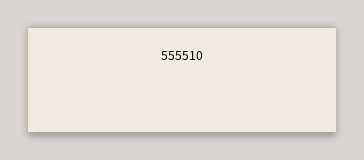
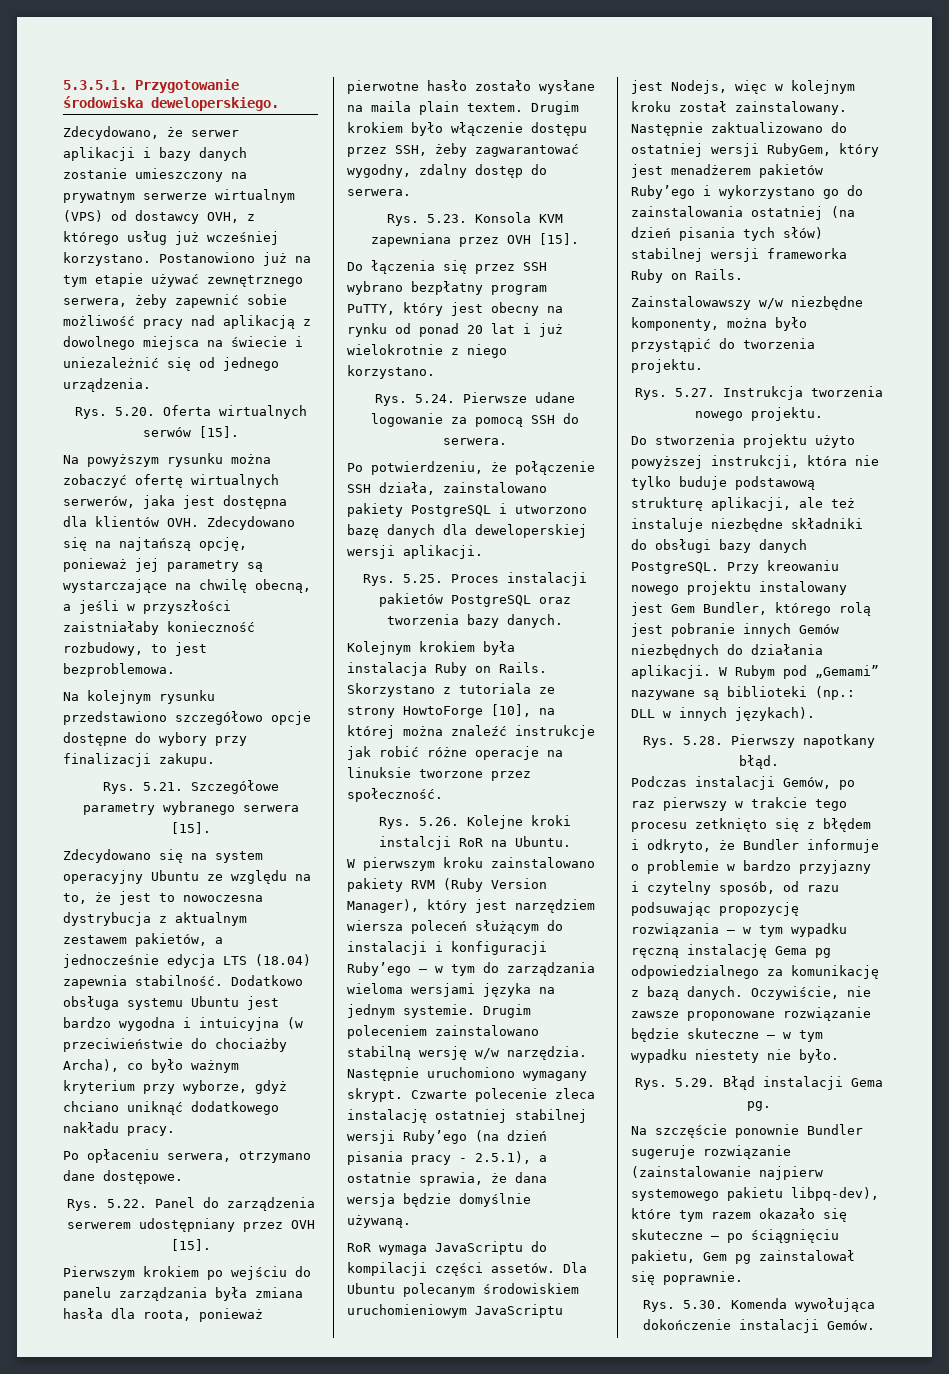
- 555510
+ 5.3.5.1. Przygotowanie środowiska deweloperskiego.
+ Zdecydowano, że serwer aplikacji i bazy danych zostanie umieszczony na prywatnym serwerze wirtualnym (VPS) od dostawcy OVH, z którego usług już wcześniej korzystano. Postanowiono już na tym etapie używać zewnętrznego serwera, żeby zapewnić sobie możliwość pracy nad aplikacją z dowolnego miejsca na świecie i uniezależnić się od jednego urządzenia.
+ Rys. 5.20. Oferta wirtualnych serwów [15].
+ Na powyższym rysunku można zobaczyć ofertę wirtualnych serwerów, jaka jest dostępna dla klientów OVH. Zdecydowano się na najtańszą opcję, ponieważ jej parametry są wystarczające na chwilę obecną, a jeśli w przyszłości zaistniałaby konieczność rozbudowy, to jest bezproblemowa.
+ Na kolejnym rysunku przedstawiono szczegółowo opcje dostępne do wybory przy finalizacji zakupu.
+ Rys. 5.21. Szczegółowe parametry wybranego serwera [15].
+ Zdecydowano się na system operacyjny Ubuntu ze względu na to, że jest to nowoczesna dystrybucja z aktualnym zestawem pakietów, a jednocześnie edycja LTS (18.04) zapewnia stabilność. Dodatkowo obsługa systemu Ubuntu jest bardzo wygodna i intuicyjna (w przeciwieństwie do chociażby Archa), co było ważnym kryterium przy wyborze, gdyż chciano uniknąć dodatkowego nakładu pracy.
+ Po opłaceniu serwera, otrzymano dane dostępowe.
+ Rys. 5.22. Panel do zarządzenia serwerem udostępniany przez OVH [15].
+ Pierwszym krokiem po wejściu do panelu zarządzania była zmiana hasła dla roota, ponieważ pierwotne hasło zostało wysłane na maila plain textem. Drugim krokiem było włączenie dostępu przez SSH, żeby zagwarantować wygodny, zdalny dostęp do serwera.
+ Rys. 5.23. Konsola KVM zapewniana przez OVH [15].
+ Do łączenia się przez SSH wybrano bezpłatny program PuTTY, który jest obecny na rynku od ponad 20 lat i już wielokrotnie z niego korzystano.
+ Rys. 5.24. Pierwsze udane logowanie za pomocą SSH do serwera.
+ Po potwierdzeniu, że połączenie SSH działa, zainstalowano pakiety PostgreSQL i utworzono bazę danych dla deweloperskiej wersji aplikacji.
+ Rys. 5.25. Proces instalacji pakietów PostgreSQL oraz tworzenia bazy danych.
+ Kolejnym krokiem była instalacja Ruby on Rails. Skorzystano z tutoriala ze strony HowtoForge [10], na której można znaleźć instrukcje jak robić różne operacje na linuksie tworzone przez społeczność.
+ Rys. 5.26. Kolejne kroki instalcji RoR na Ubuntu.
+ W pierwszym kroku zainstalowano pakiety RVM (Ruby Version Manager), który jest narzędziem wiersza poleceń służącym do instalacji i konfiguracji Ruby’ego – w tym do zarządzania wieloma wersjami języka na jednym systemie. Drugim poleceniem zainstalowano stabilną wersję w/w narzędzia. Następnie uruchomiono wymagany skrypt. Czwarte polecenie zleca instalację ostatniej stabilnej wersji Ruby’ego (na dzień pisania pracy - 2.5.1), a ostatnie sprawia, że dana wersja będzie domyślnie używaną.
+ RoR wymaga JavaScriptu do kompilacji części assetów. Dla Ubuntu polecanym środowiskiem uruchomieniowym JavaScriptu jest Nodejs, więc w kolejnym kroku został zainstalowany. Następnie zaktualizowano do ostatniej wersji RubyGem, który jest menadżerem pakietów Ruby’ego i wykorzystano go do zainstalowania ostatniej (na dzień pisania tych słów) stabilnej wersji frameworka Ruby on Rails.
+ Zainstalowawszy w/w niezbędne komponenty, można było przystąpić do tworzenia projektu.
+ Rys. 5.27. Instrukcja tworzenia nowego projektu.
+ Do stworzenia projektu użyto powyższej instrukcji, która nie tylko buduje podstawową strukturę aplikacji, ale też instaluje niezbędne składniki do obsługi bazy danych PostgreSQL. Przy kreowaniu nowego projektu instalowany jest Gem Bundler, którego rolą jest pobranie innych Gemów niezbędnych do działania aplikacji. W Rubym pod „Gemami” nazywane są biblioteki (np.: DLL w innych językach).
+ Rys. 5.28. Pierwszy napotkany błąd.
+ Podczas instalacji Gemów, po raz pierwszy w trakcie tego procesu zetknięto się z błędem i odkryto, że Bundler informuje o problemie w bardzo przyjazny i czytelny sposób, od razu podsuwając propozycję rozwiązania – w tym wypadku ręczną instalację Gema pg odpowiedzialnego za komunikację z bazą danych. Oczywiście, nie zawsze proponowane rozwiązanie będzie skuteczne – w tym wypadku niestety nie było.
+ Rys. 5.29. Błąd instalacji Gema pg.
+ Na szczęście ponownie Bundler sugeruje rozwiązanie (zainstalowanie najpierw systemowego pakietu libpq-dev), które tym razem okazało się skuteczne – po ściągnięciu pakietu, Gem pg zainstalował się poprawnie.
+ Rys. 5.30. Komenda wywołująca dokończenie instalacji Gemów.

